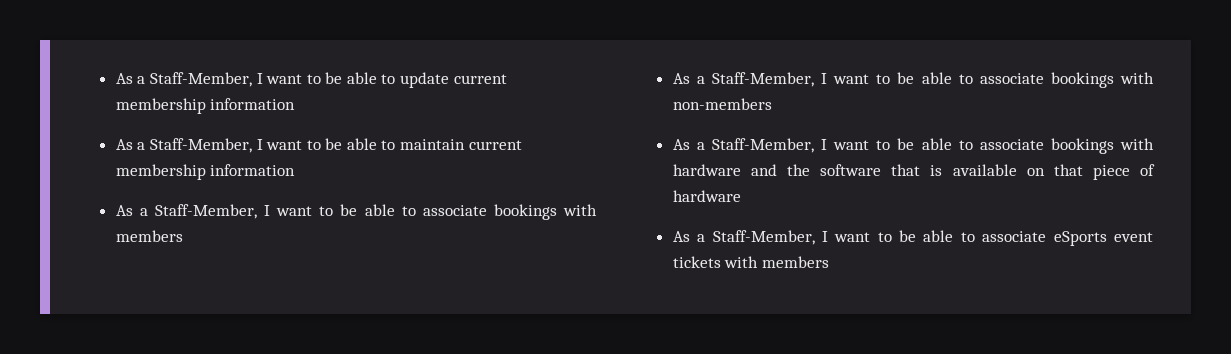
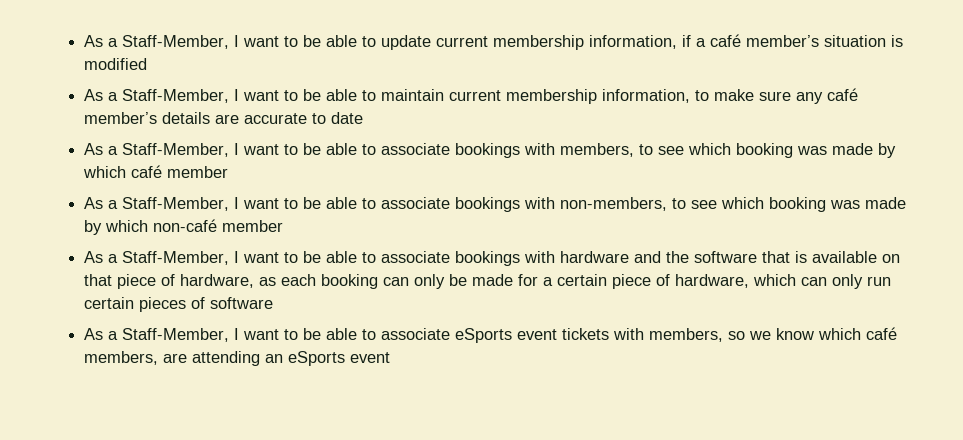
- As a Staff-Member, I want to be able to update current membership information
+ As a Staff-Member, I want to be able to update current membership information, if a café member’s situation is modified
- As a Staff-Member, I want to be able to maintain current membership information
+ As a Staff-Member, I want to be able to maintain current membership information, to make sure any café member’s details are accurate to date
- As a Staff-Member, I want to be able to associate bookings with members
+ As a Staff-Member, I want to be able to associate bookings with members, to see which booking was made by which café member
- As a Staff-Member, I want to be able to associate bookings with non-members
+ As a Staff-Member, I want to be able to associate bookings with non-members, to see which booking was made by which non-café member
- As a Staff-Member, I want to be able to associate bookings with hardware and the software that is available on that piece of hardware
+ As a Staff-Member, I want to be able to associate bookings with hardware and the software that is available on that piece of hardware, as each booking can only be made for a certain piece of hardware, which can only run certain pieces of software
- As a Staff-Member, I want to be able to associate eSports event tickets with members
+ As a Staff-Member, I want to be able to associate eSports event tickets with members, so we know which café members, are attending an eSports event

